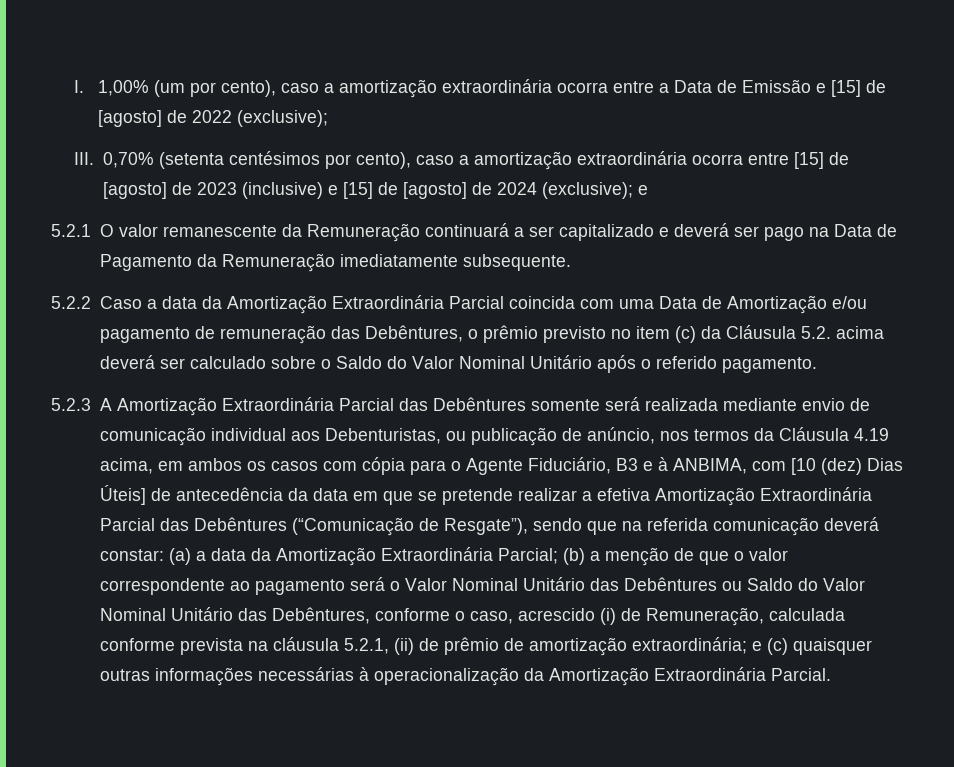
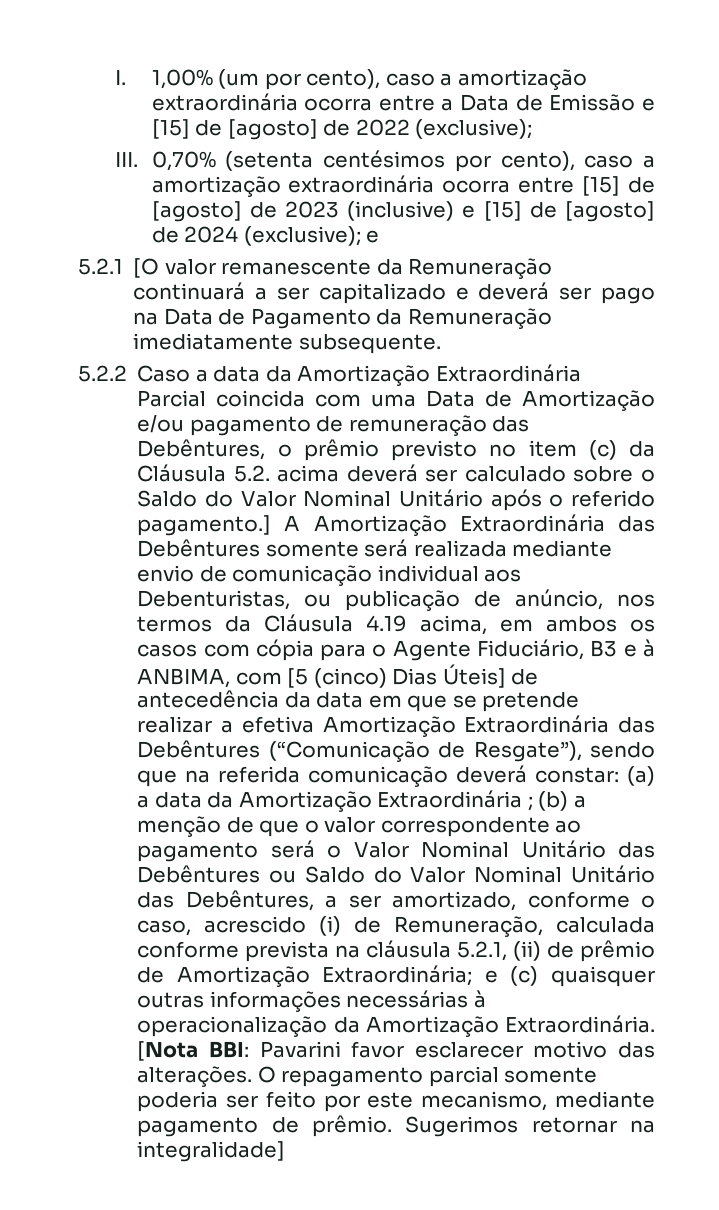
- 5.2.1 O valor remanescente da Remuneração continuará a ser capitalizado e deverá ser pago na Data de Pagamento da Remuneração imediatamente subsequente.
+ 5.2.1 [O valor remanescente da Remuneração continuará a ser capitalizado e deverá ser pago na Data de Pagamento da Remuneração imediatamente subsequente.
- 5.2.2 Caso a data da Amortização Extraordinária Parcial coincida com uma Data de Amortização e/ou pagamento de remuneração das Debêntures, o prêmio previsto no item (c) da Cláusula 5.2. acima deverá ser calculado sobre o Saldo do Valor Nominal Unitário após o referido pagamento.
- 5.2.3 A Amortização Extraordinária Parcial das Debêntures somente será realizada mediante envio de comunicação individual aos Debenturistas, ou publicação de anúncio, nos termos da Cláusula 4.19 acima, em ambos os casos com cópia para o Agente Fiduciário, B3 e à ANBIMA, com [10 (dez) Dias Úteis] de antecedência da data em que se pretende realizar a efetiva Amortização Extraordinária Parcial das Debêntures (“Comunicação de Resgate”), sendo que na referida comunicação deverá constar:
+ 5.2.2 Caso a data da Amortização Extraordinária Parcial coincida com uma Data de Amortização e/ou pagamento de remuneração das Debêntures, o prêmio previsto no item (c) da Cláusula 5.2. acima deverá ser calculado sobre o Saldo do Valor Nominal Unitário após o referido pagamento.] A Amortização Extraordinária das Debêntures somente será realizada mediante envio de comunicação individual aos Debenturistas, ou publicação de anúncio, nos termos da Cláusula 4.19 acima, em ambos os casos com cópia para o Agente Fiduciário, B3 e à ANBIMA, com [5 (cinco) Dias Úteis] de antecedência da data em que se pretende realizar a efetiva Amortização Extraordinária das Debêntures (“Comunicação de Resgate”), sendo que na referida comunicação deverá constar:
- (a) a data da Amortização Extraordinária Parcial;
+ (a) a data da Amortização Extraordinária ;
- (b) a menção de que o valor correspondente ao pagamento será o Valor Nominal Unitário das Debêntures ou Saldo do Valor Nominal Unitário das Debêntures, conforme o caso, acrescido (i) de Remuneração, calculada conforme prevista na cláusula 5.2.1, (ii) de prêmio de amortização extraordinária;
+ (b) a menção de que o valor correspondente ao pagamento será o Valor Nominal Unitário das Debêntures ou Saldo do Valor Nominal Unitário das Debêntures, a ser amortizado, conforme o caso, acrescido (i) de Remuneração, calculada conforme prevista na cláusula 5.2.1, (ii) de prêmio de Amortização Extraordinária;
- e (c) quaisquer outras informações necessárias à operacionalização da Amortização Extraordinária Parcial.
+ e (c) quaisquer outras informações necessárias à operacionalização da Amortização Extraordinária. [Nota BBI: Pavarini favor esclarecer motivo das alterações. O repagamento parcial somente poderia ser feito por este mecanismo, mediante pagamento de prêmio. Sugerimos retornar na integralidade]

